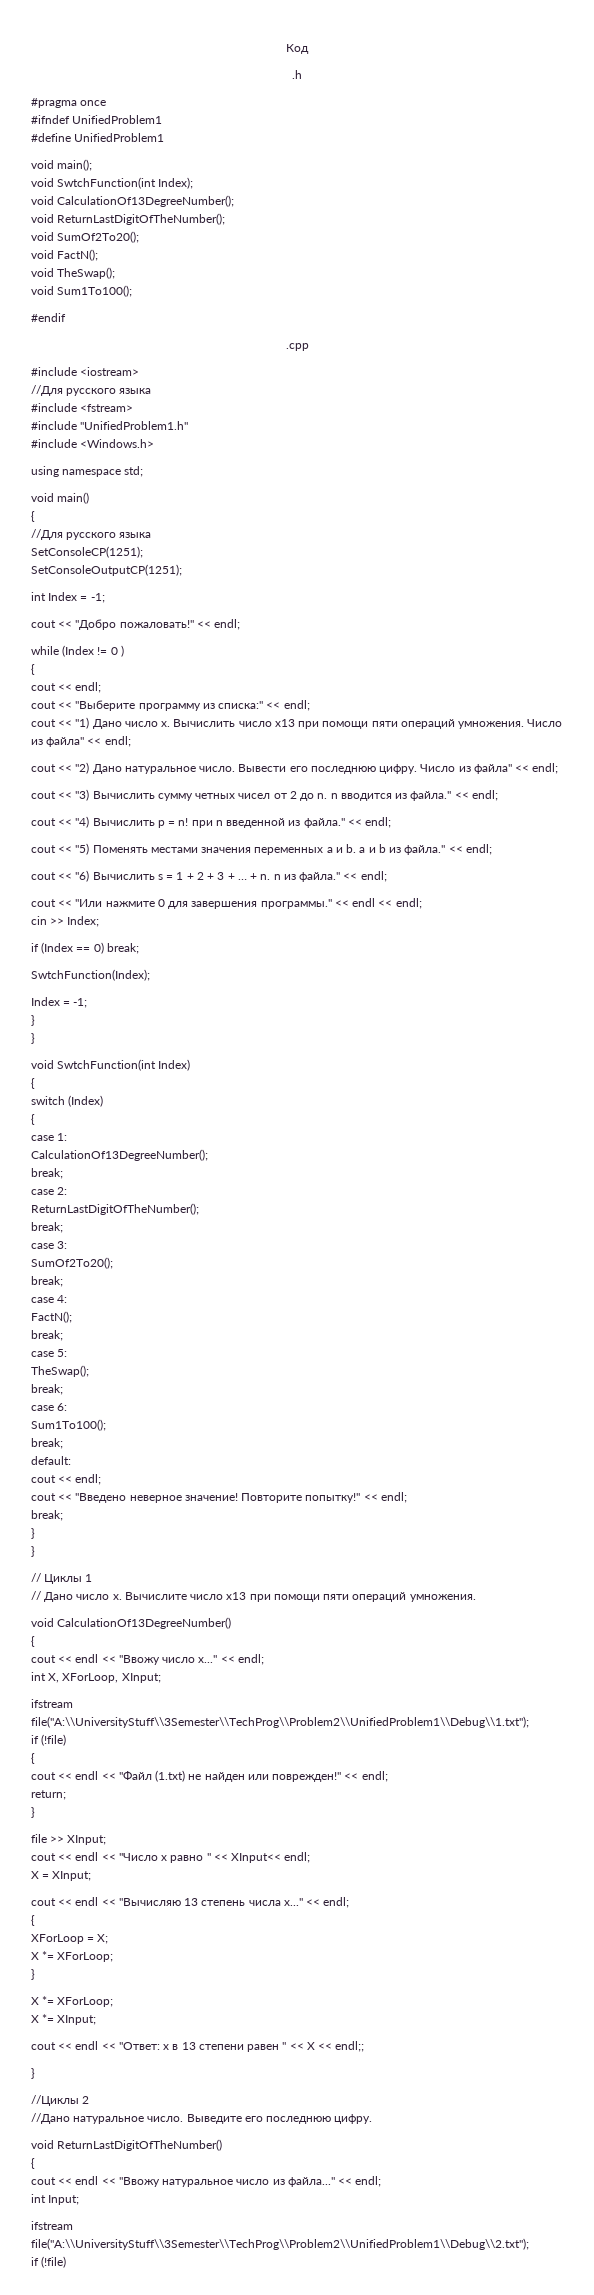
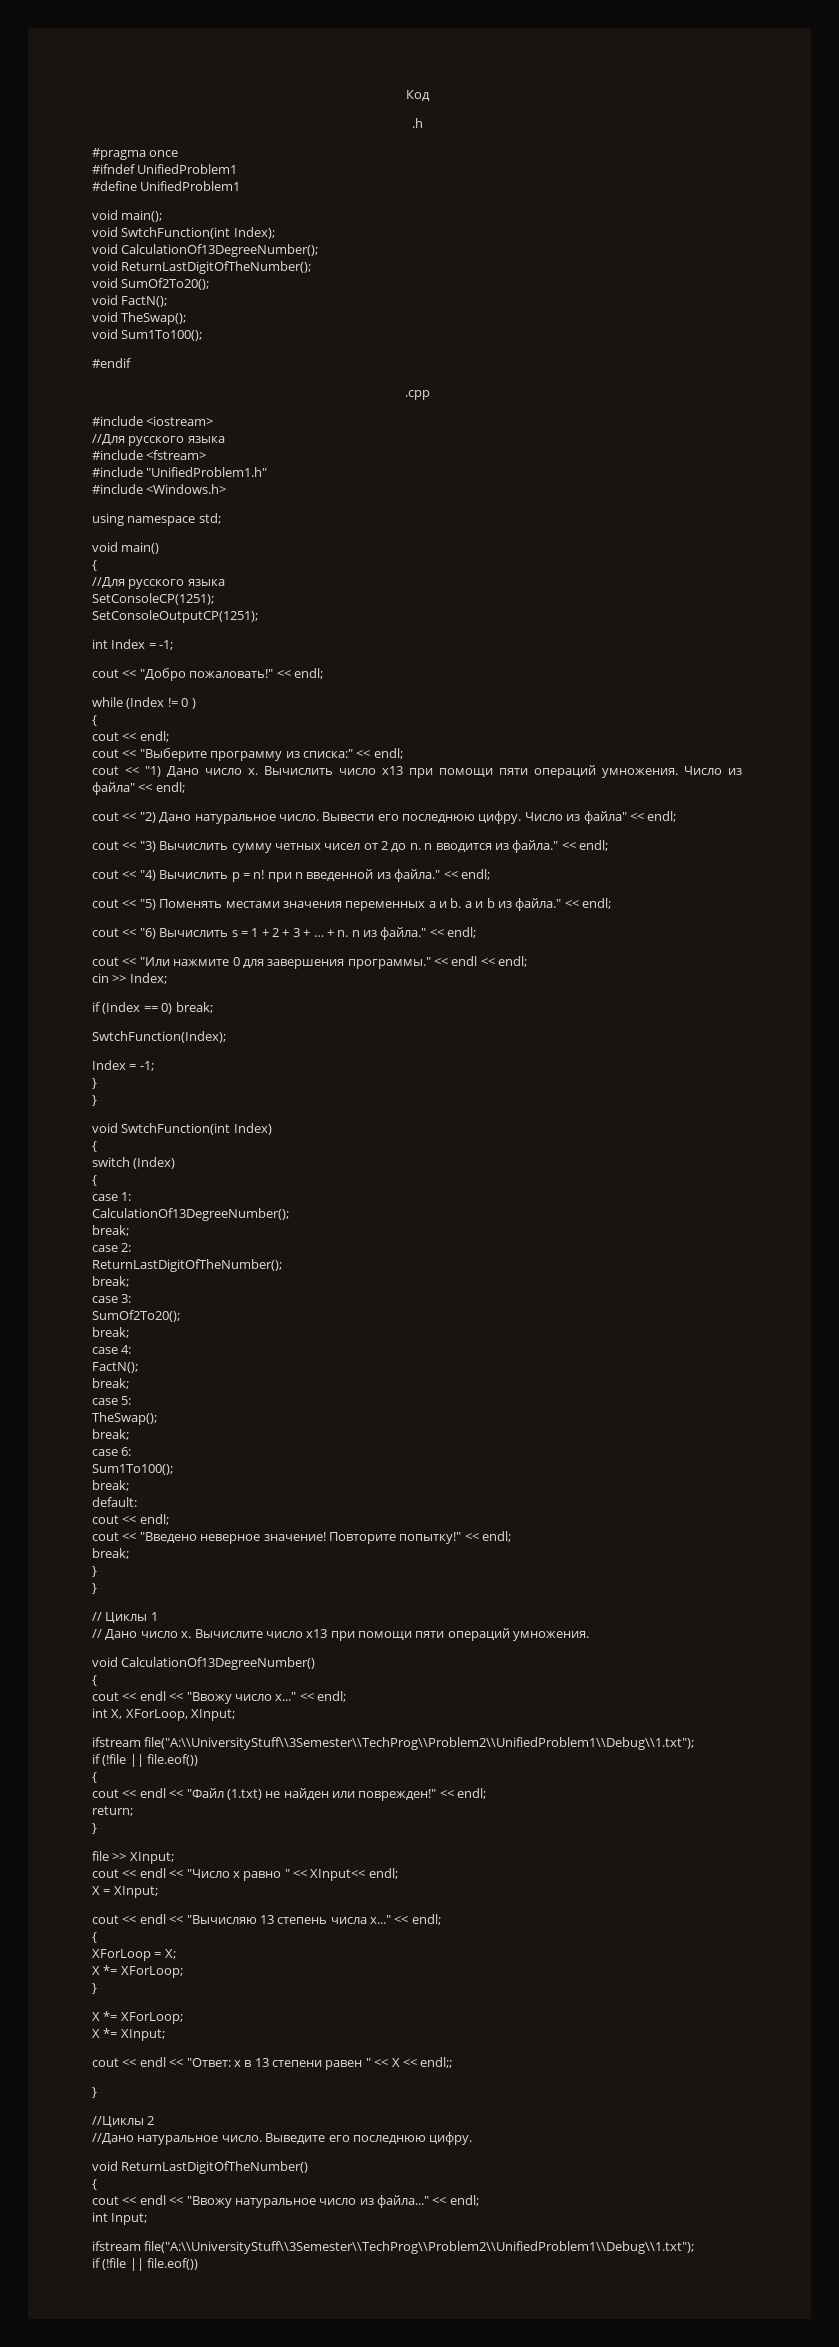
  int X, XForLoop, XInput;
  ifstream file("A:\\UniversityStuff\\3Semester\\TechProg\\Problem2\\UnifiedProblem1\\Debug\\1.txt");
- if (!file)
+ if (!file || file.eof())
  int Input;
- ifstream file("A:\\UniversityStuff\\3Semester\\TechProg\\Problem2\\UnifiedProblem1\\Debug\\2.txt");
- if (!file)
+ ifstream file("A:\\UniversityStuff\\3Semester\\TechProg\\Problem2\\UnifiedProblem1\\Debug\\1.txt");
+ if (!file || file.eof())

